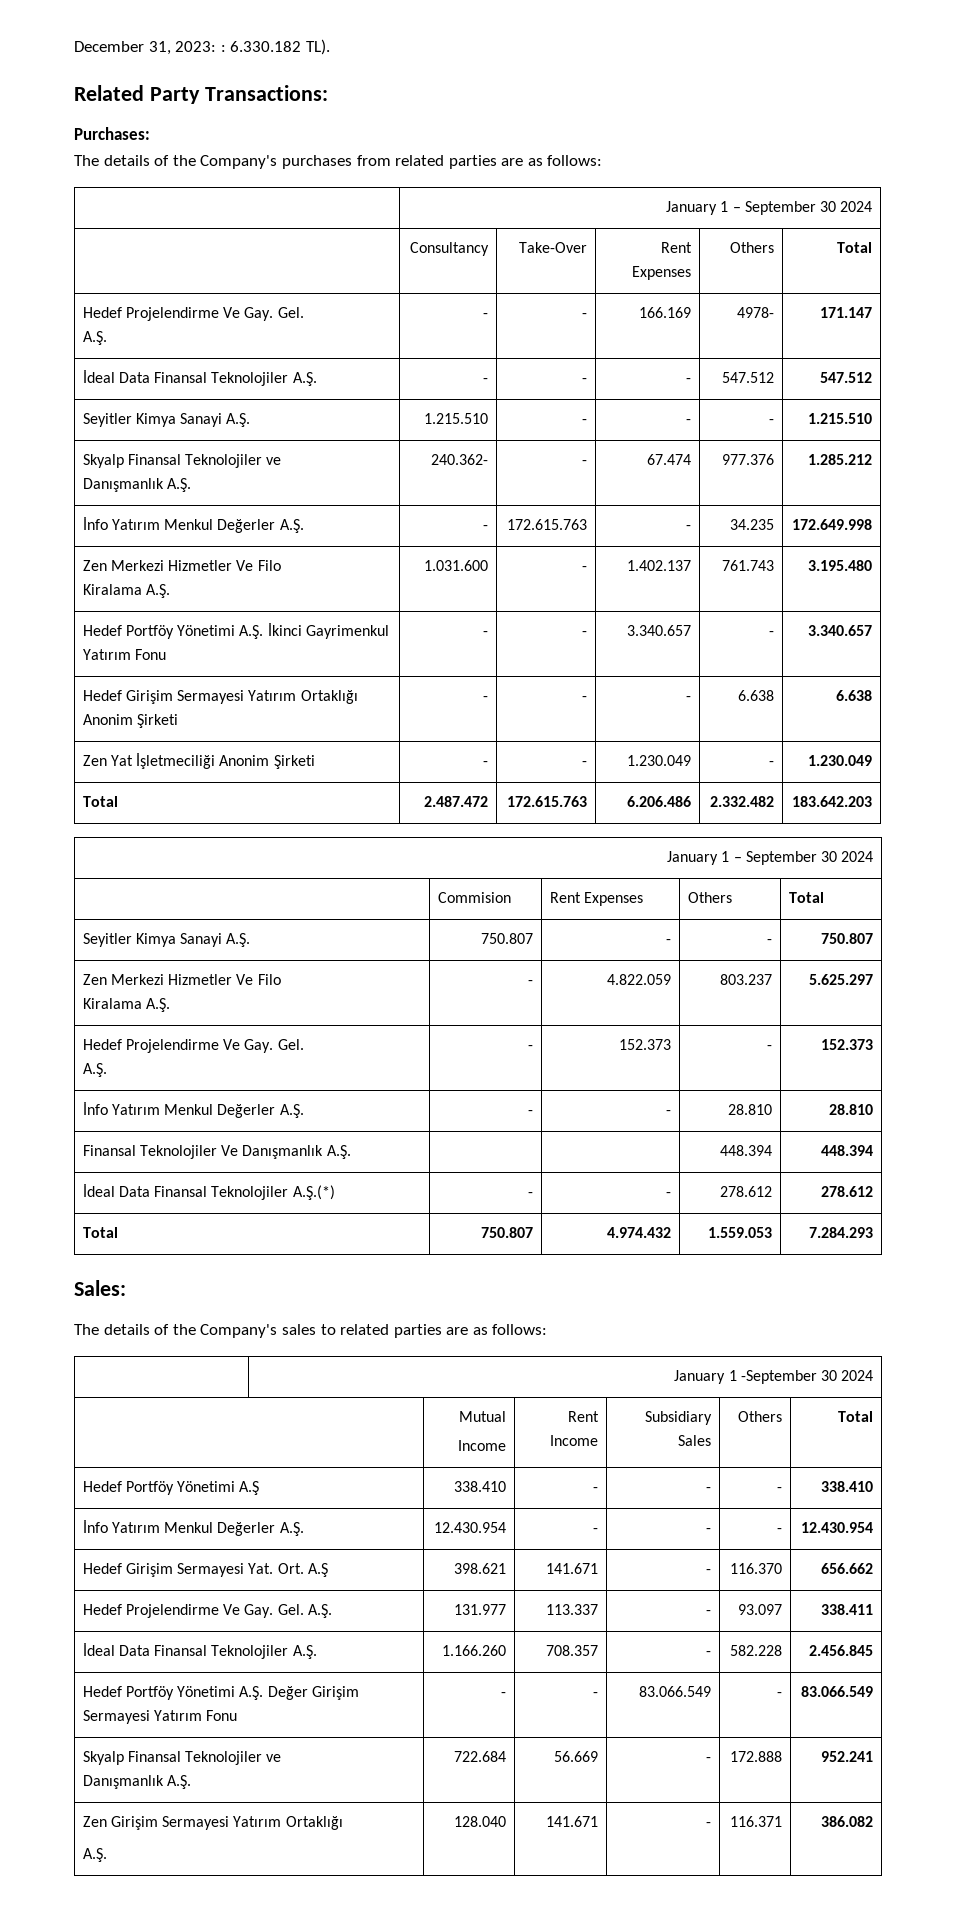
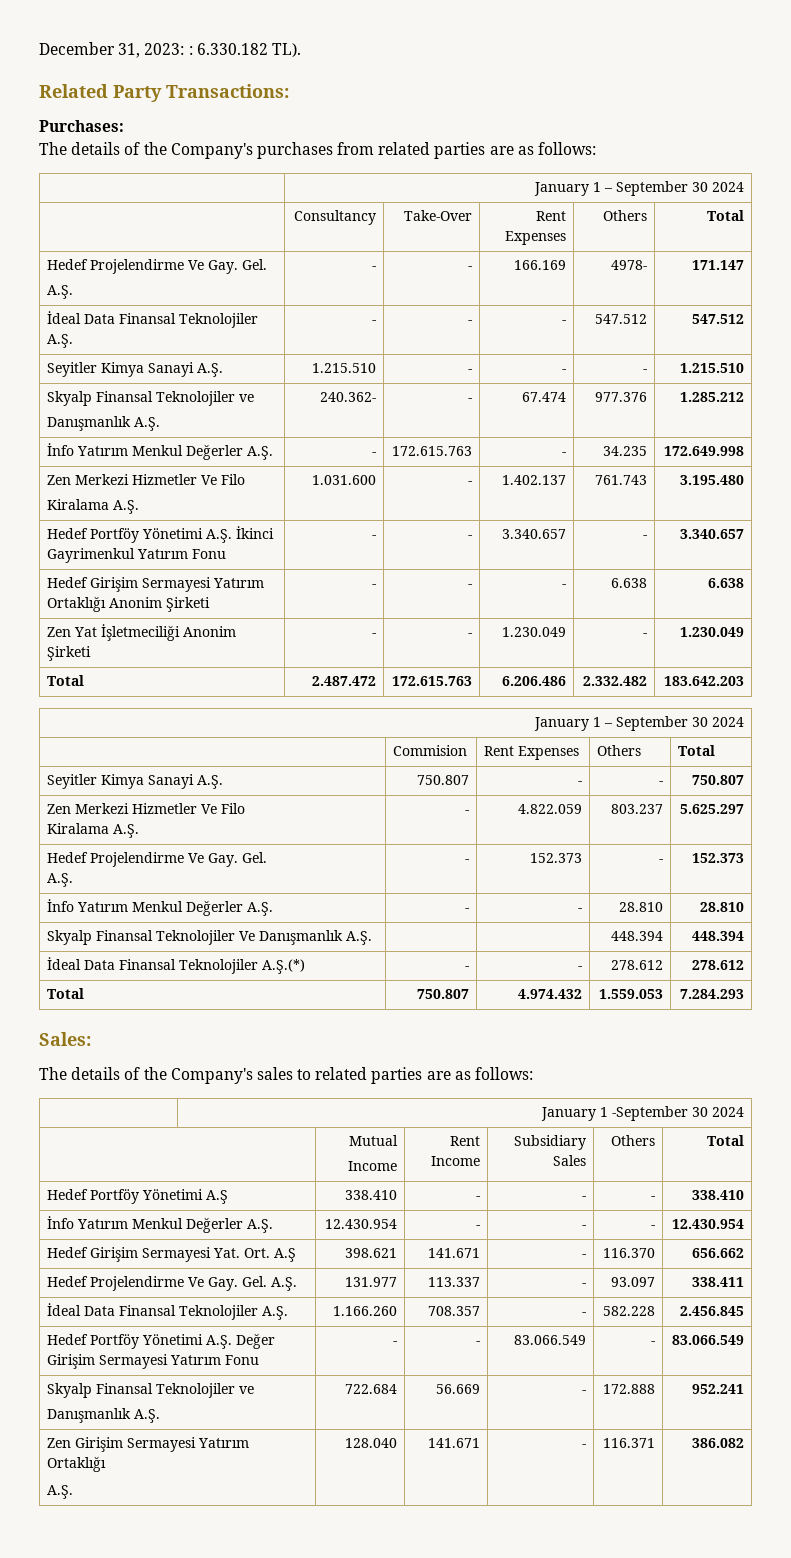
- Finansal Teknolojiler Ve Danışmanlık A.Ş. | | | 448.394 | 448.394
+ Skyalp Finansal Teknolojiler Ve Danışmanlık A.Ş. | | | 448.394 | 448.394

